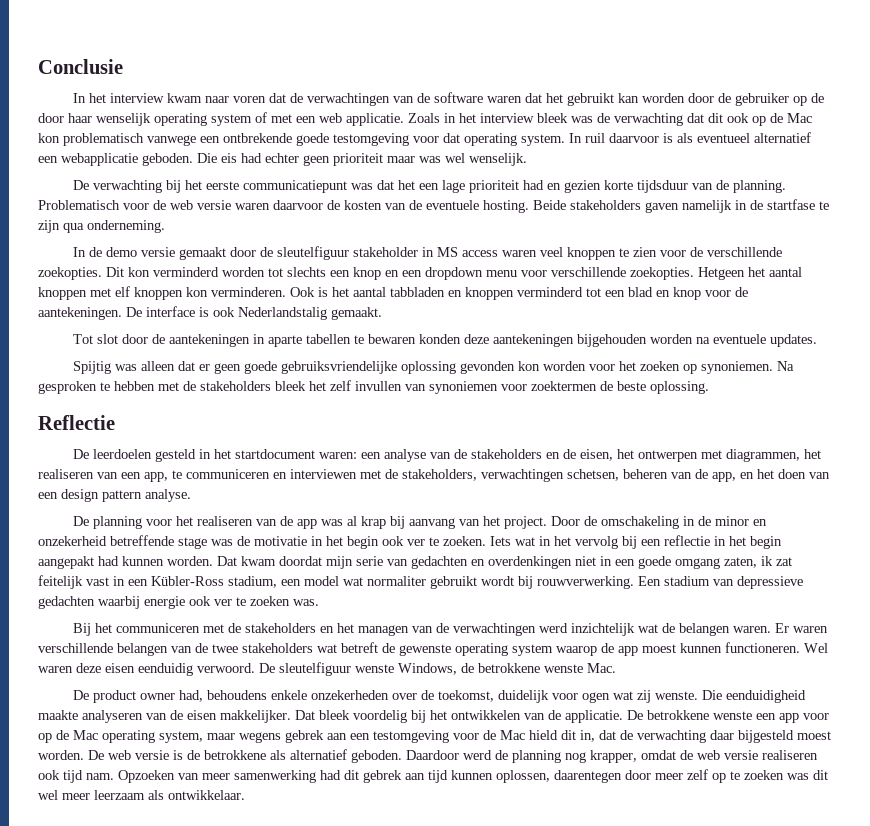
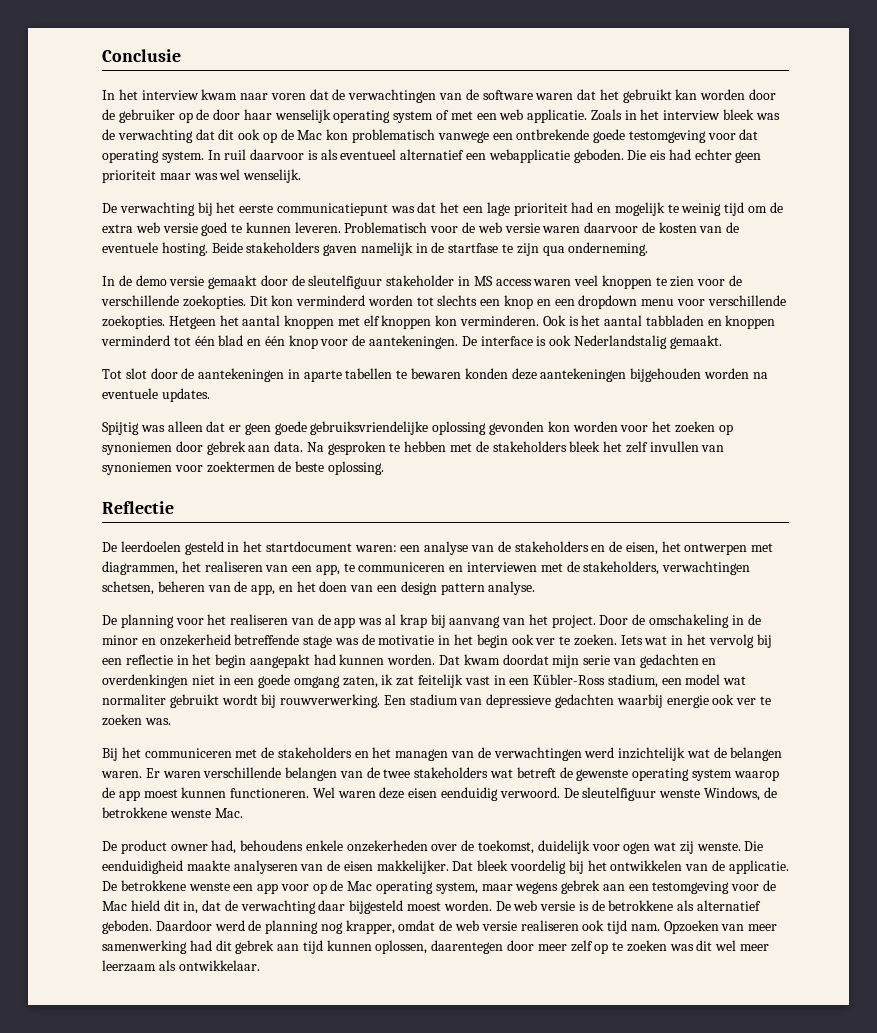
- De verwachting bij het eerste communicatiepunt was dat het een lage prioriteit had en gezien korte tijdsduur van de planning.
+ De verwachting bij het eerste communicatiepunt was dat het een lage prioriteit had en mogelijk te weinig tijd om de extra web versie goed te kunnen leveren.
- Ook is het aantal tabbladen en knoppen verminderd tot een blad en knop voor de aantekeningen.
+ Ook is het aantal tabbladen en knoppen verminderd tot één blad en één knop voor de aantekeningen.
- Spijtig was alleen dat er geen goede gebruiksvriendelijke oplossing gevonden kon worden voor het zoeken op synoniemen.
+ Spijtig was alleen dat er geen goede gebruiksvriendelijke oplossing gevonden kon worden voor het zoeken op synoniemen door gebrek aan data.

